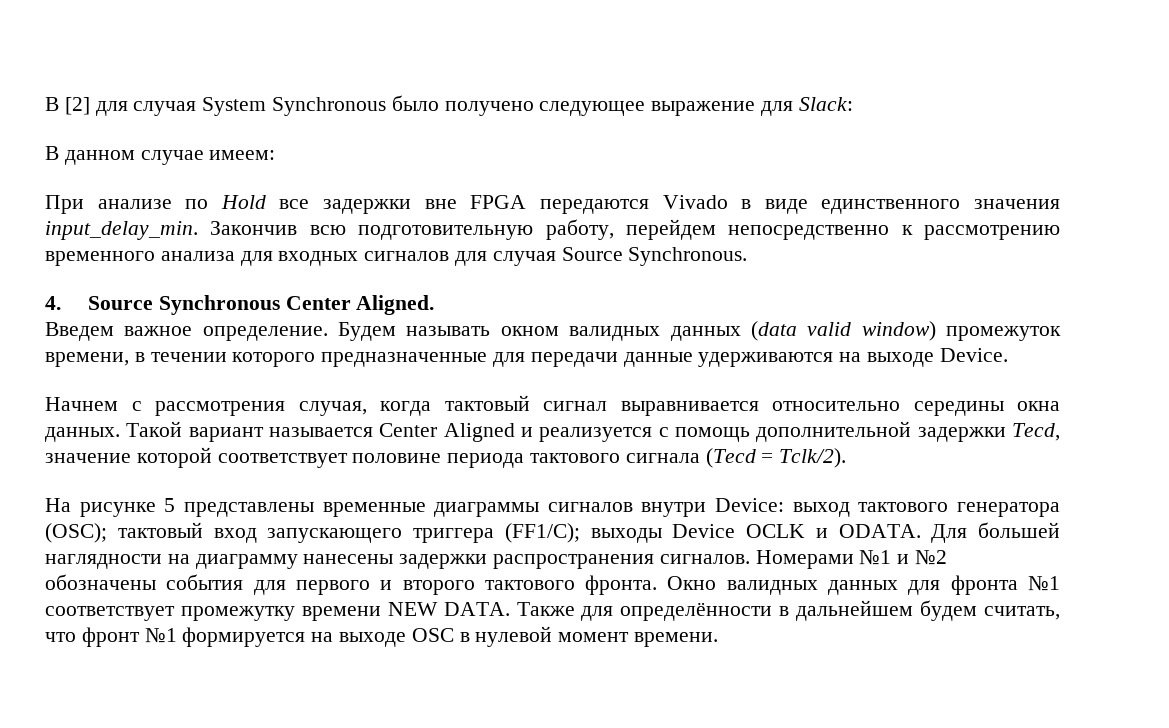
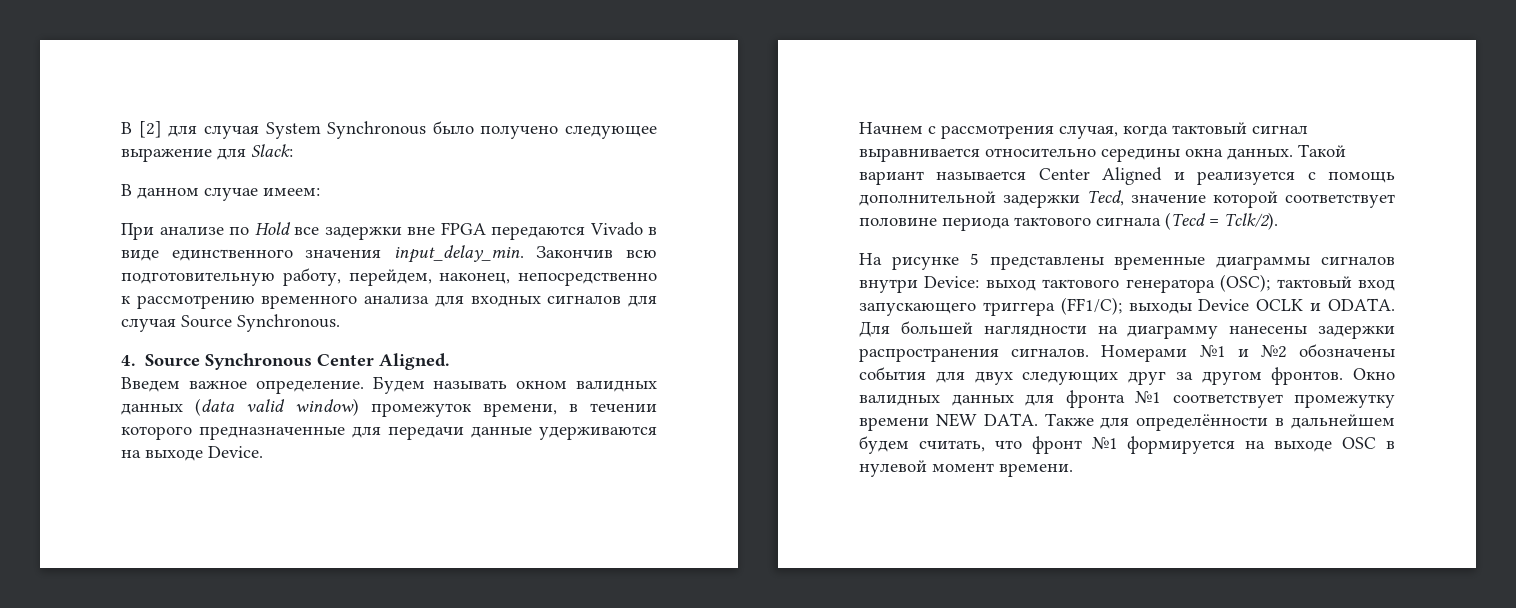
- Закончив всю подготовительную работу, перейдем непосредственно к рассмотрению временного анализа для входных сигналов для случая Source Synchronous.
+ Закончив всю подготовительную работу, перейдем, наконец, непосредственно к рассмотрению временного анализа для входных сигналов для случая Source Synchronous.
- Номерами №1 и №2 обозначены события для первого и второго тактового фронта.
+ Номерами №1 и №2 обозначены события для двух следующих друг за другом фронтов.

